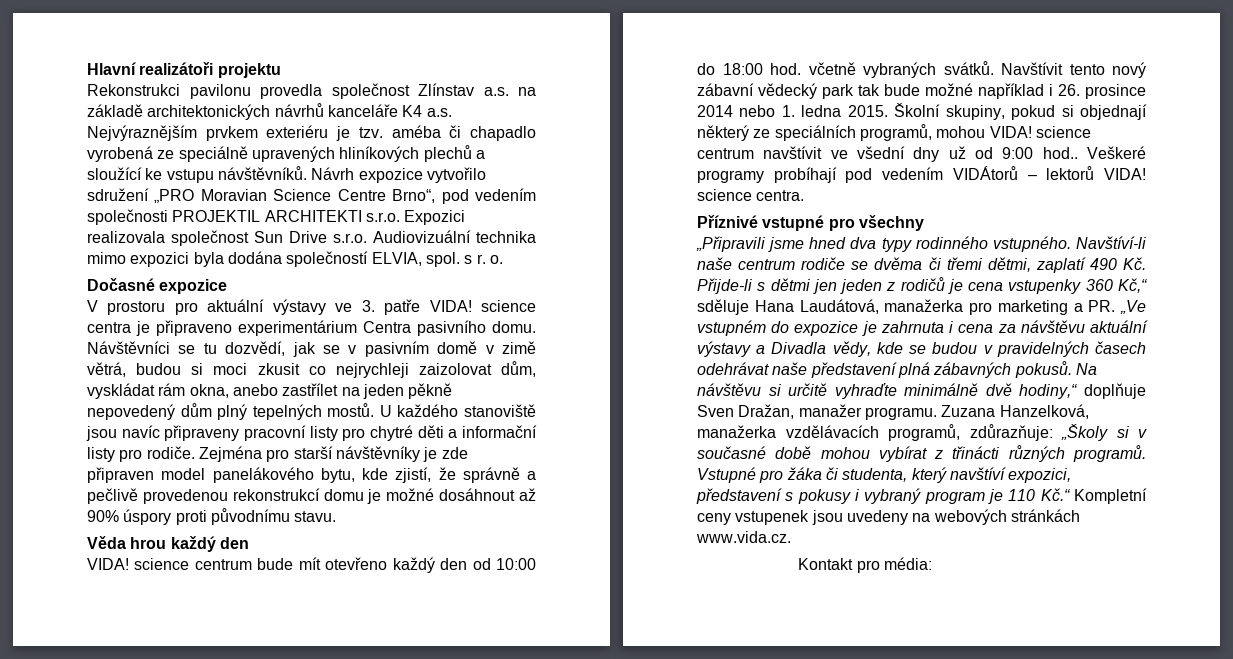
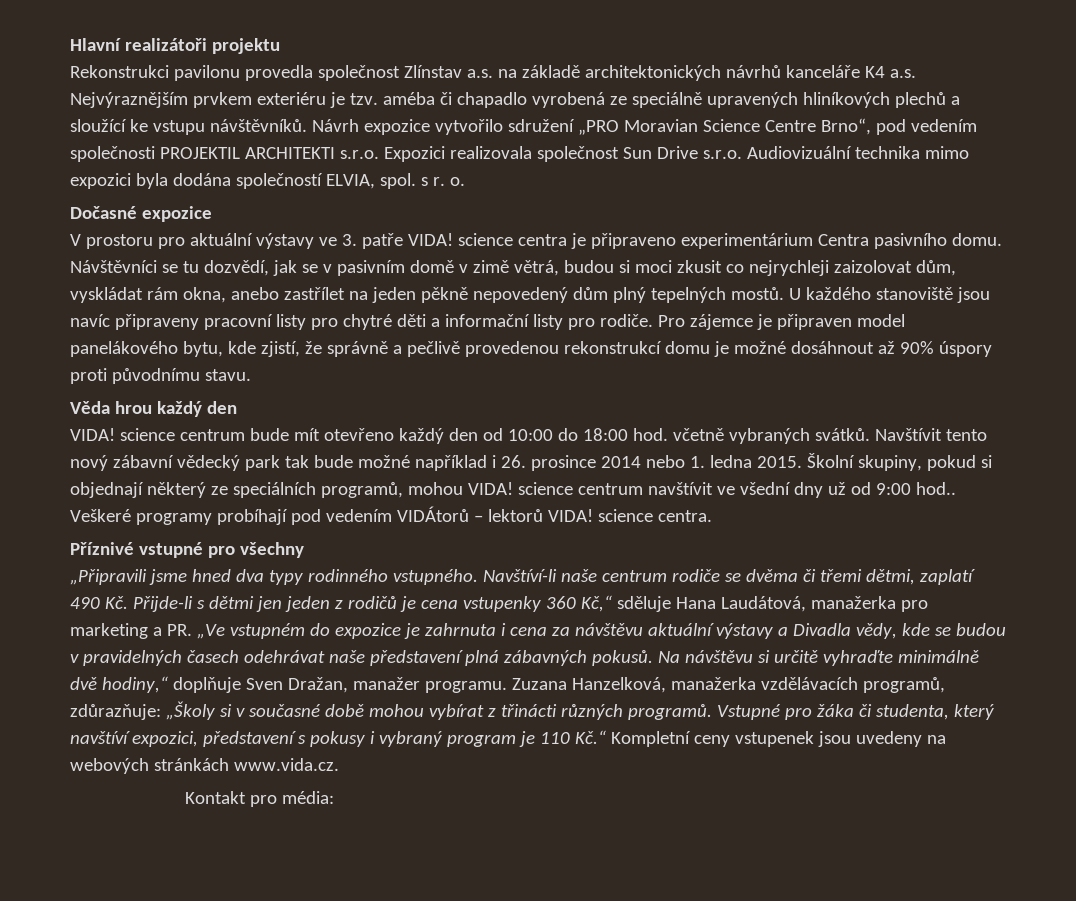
- Zejména pro starší návštěvníky je zde připraven model panelákového bytu, kde zjistí, že správně a pečlivě provedenou rekonstrukcí domu je možné dosáhnout až 90% úspory proti původnímu stavu.
+ Pro zájemce je připraven model panelákového bytu, kde zjistí, že správně a pečlivě provedenou rekonstrukcí domu je možné dosáhnout až 90% úspory proti původnímu stavu.

